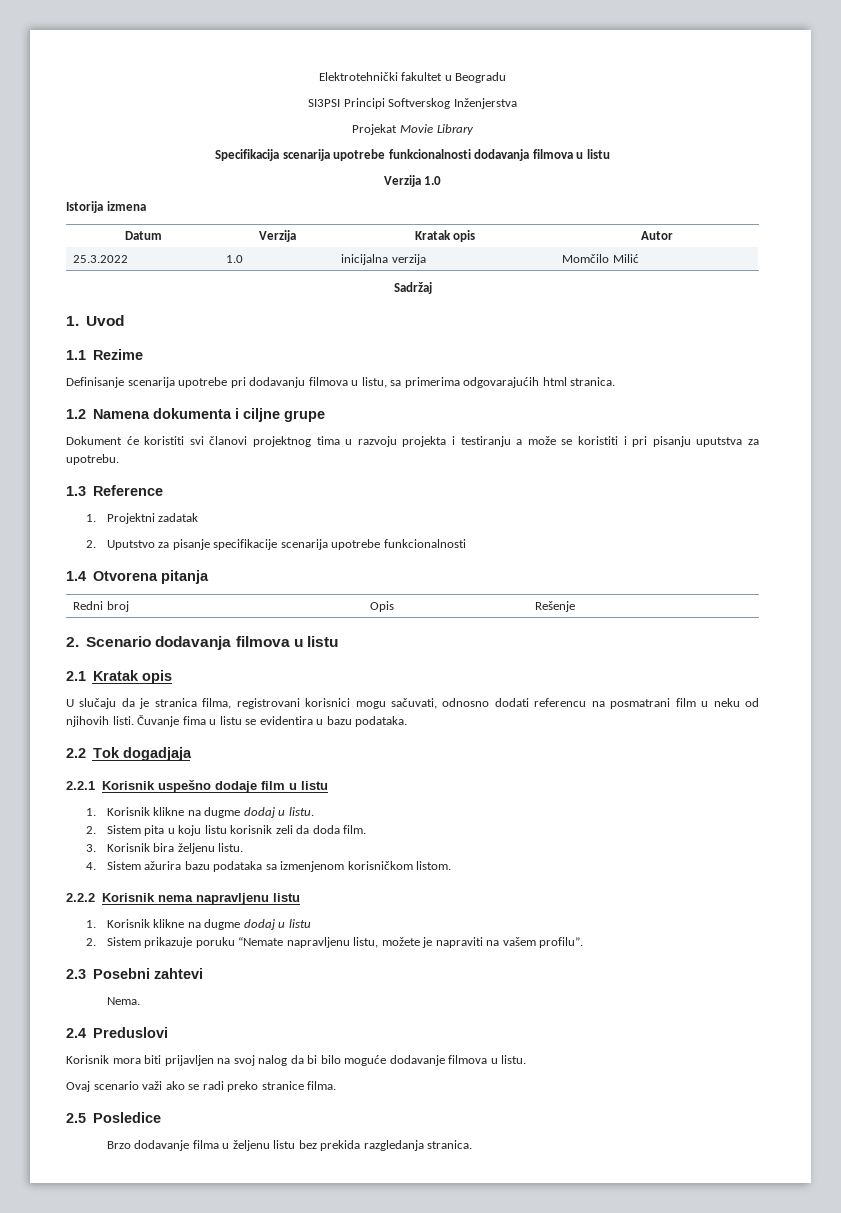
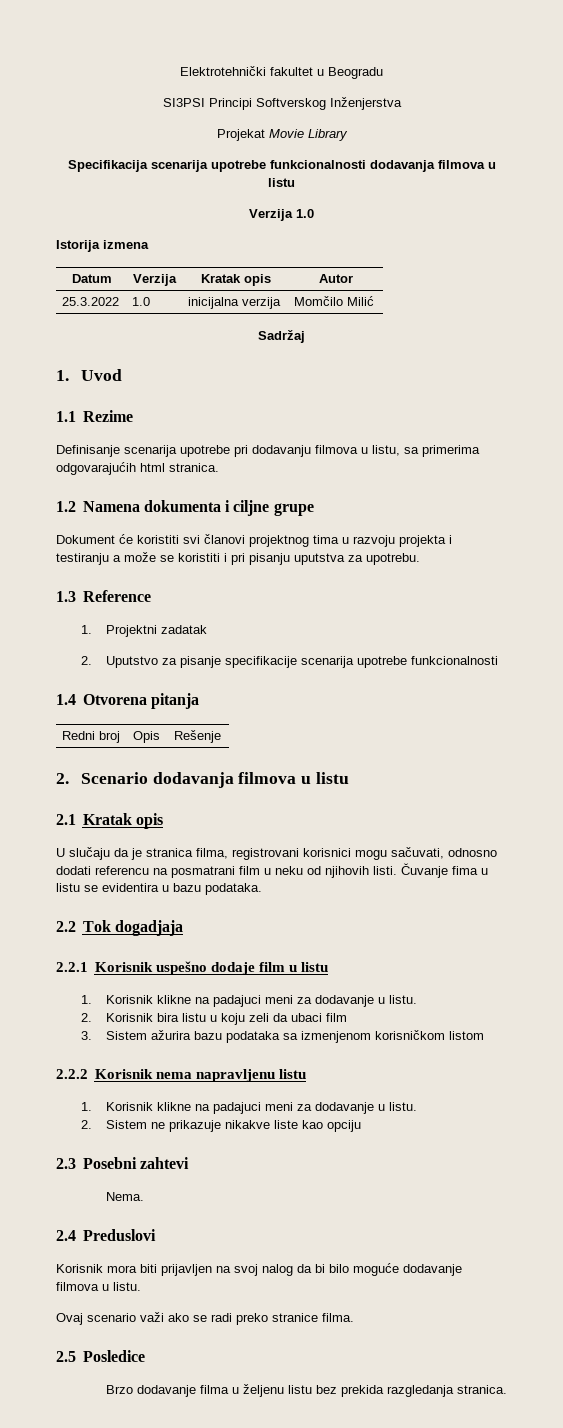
  2.2.1 Korisnik uspešno dodaje film u listu
- 1. Korisnik klikne na dugme dodaj u listu.
- 2. Sistem pita u koju listu korisnik zeli da doda film.
- 3. Korisnik bira željenu listu.
- 4. Sistem ažurira bazu podataka sa izmenjenom korisničkom listom.
+ 1. Korisnik klikne na padajuci meni za dodavanje u listu.
+ 2. Korisnik bira listu u koju zeli da ubaci film
+ 3. Sistem ažurira bazu podataka sa izmenjenom korisničkom listom
  2.2.2 Korisnik nema napravljenu listu
- 1. Korisnik klikne na dugme dodaj u listu
- 2. Sistem prikazuje poruku “Nemate napravljenu listu, možete je napraviti na vašem profilu”.
+ 1. Korisnik klikne na padajuci meni za dodavanje u listu.
+ 2. Sistem ne prikazuje nikakve liste kao opciju

